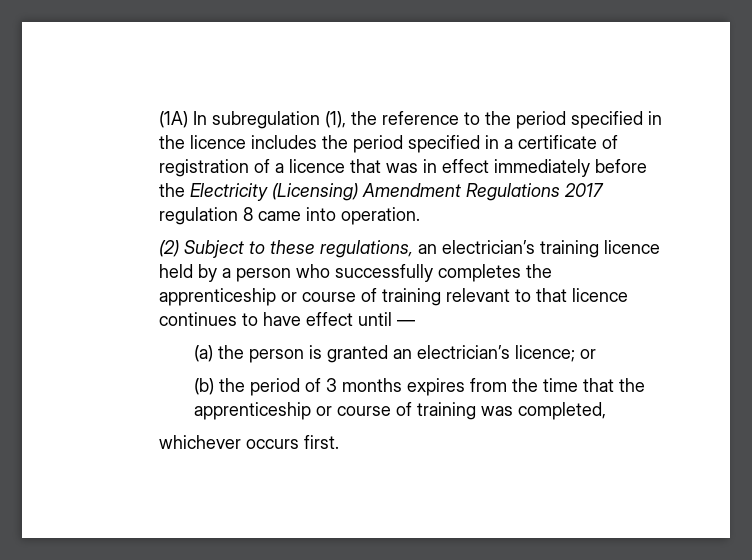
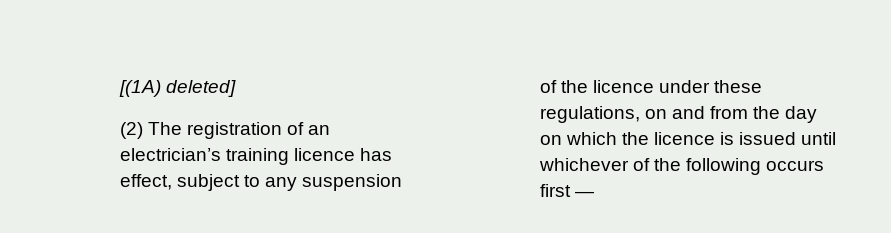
- (1A) In subregulation (1), the reference to the period specified in the licence includes the period specified in a certificate of registration of a licence that was in effect immediately before the Electricity (Licensing) Amendment Regulations 2017 regulation 8 came into operation.
- (2) Subject to these regulations, an electrician’s training licence held by a person who successfully completes the apprenticeship or course of training relevant to that licence continues to have effect until —
- (a) the person is granted an electrician’s licence; or
- (b) the period of 3 months expires from the time that the apprenticeship or course of training was completed,
- whichever occurs first.
+ [(1A) deleted]
+ (2) The registration of an electrician’s training licence has effect, subject to any suspension of the licence under these regulations, on and from the day on which the licence is issued until whichever of the following occurs first —

